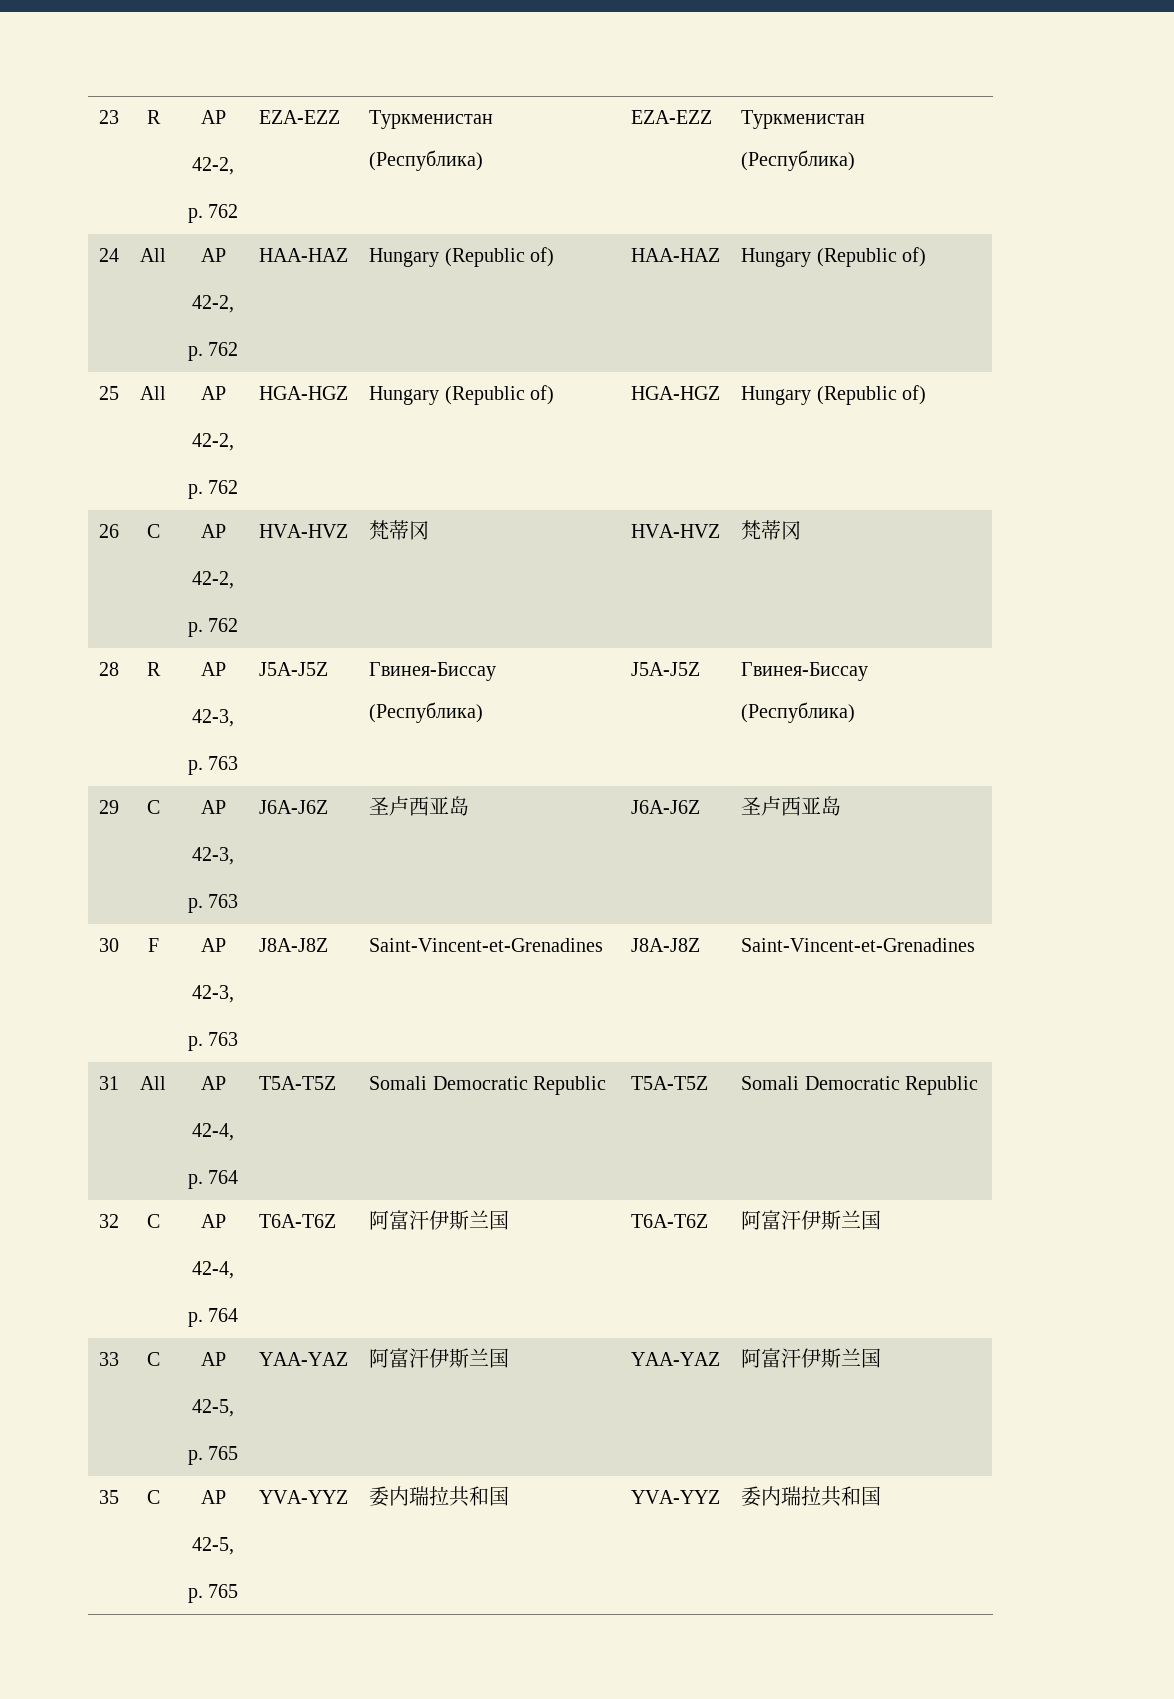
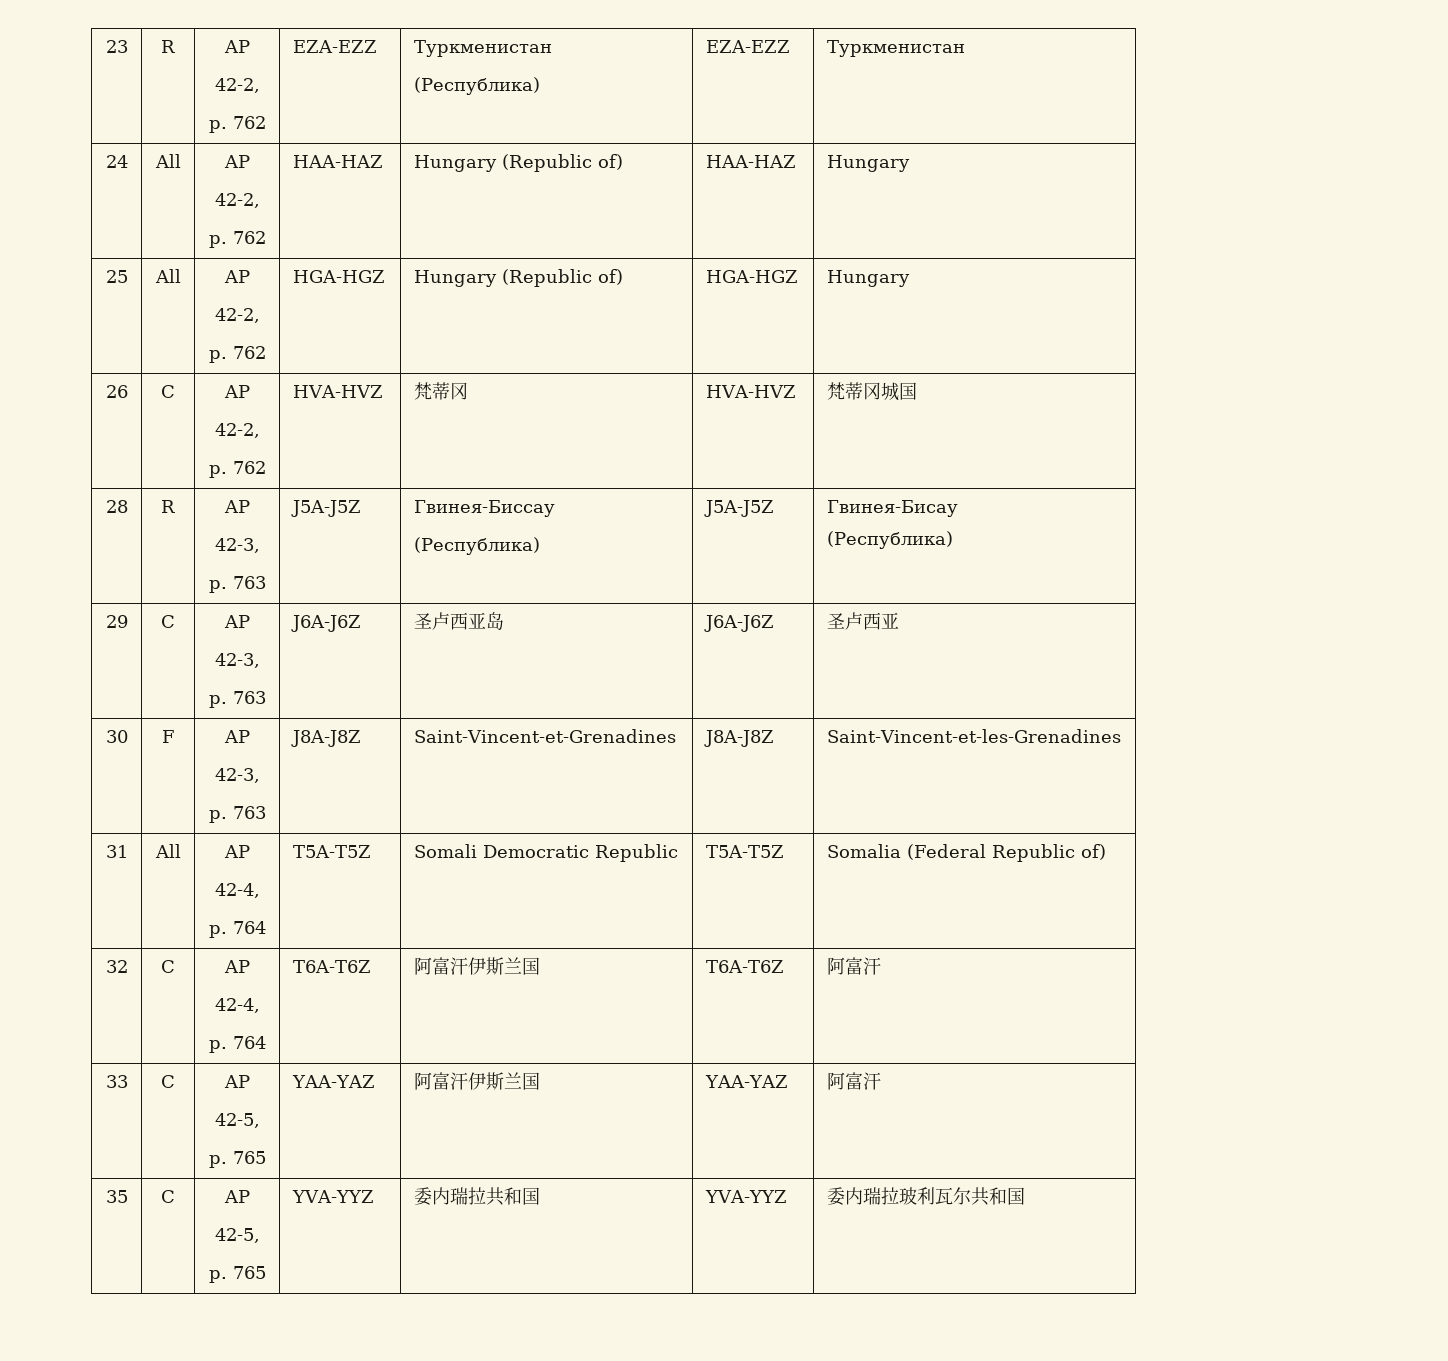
  23 | R | AP
  42-2,
  p. 762 | EZA-EZZ | Туркменистан
  (Республика) | EZA-EZZ | Туркменистан
- (Республика)
  24 | All | AP
  42-2,
- p. 762 | HAA-HAZ | Hungary (Republic of) | HAA-HAZ | Hungary (Republic of)
+ p. 762 | HAA-HAZ | Hungary (Republic of) | HAA-HAZ | Hungary
  25 | All | AP
  42-2,
- p. 762 | HGA-HGZ | Hungary (Republic of) | HGA-HGZ | Hungary (Republic of)
+ p. 762 | HGA-HGZ | Hungary (Republic of) | HGA-HGZ | Hungary
  26 | C | AP
  42-2,
- p. 762 | HVA-HVZ | 梵蒂冈 | HVA-HVZ | 梵蒂冈
+ p. 762 | HVA-HVZ | 梵蒂冈 | HVA-HVZ | 梵蒂冈城国
  28 | R | AP
  42-3,
  p. 763 | J5A-J5Z | Гвинея-Биссау
- (Республика) | J5A-J5Z | Гвинея-Биссау
+ (Республика) | J5A-J5Z | Гвинея-Бисау
  29 | C | AP
  42-3,
- p. 763 | J6A-J6Z | 圣卢西亚岛 | J6A-J6Z | 圣卢西亚岛
+ p. 763 | J6A-J6Z | 圣卢西亚岛 | J6A-J6Z | 圣卢西亚
  30 | F | AP
  42-3,
- p. 763 | J8A-J8Z | Saint-Vincent-et-Grenadines | J8A-J8Z | Saint-Vincent-et-Grenadines
+ p. 763 | J8A-J8Z | Saint-Vincent-et-Grenadines | J8A-J8Z | Saint-Vincent-et-les-Grenadines
  31 | All | AP
  42-4,
- p. 764 | T5A-T5Z | Somali Democratic Republic | T5A-T5Z | Somali Democratic Republic
+ p. 764 | T5A-T5Z | Somali Democratic Republic | T5A-T5Z | Somalia (Federal Republic of)
  32 | C | AP
  42-4,
- p. 764 | T6A-T6Z | 阿富汗伊斯兰国 | T6A-T6Z | 阿富汗伊斯兰国
+ p. 764 | T6A-T6Z | 阿富汗伊斯兰国 | T6A-T6Z | 阿富汗
  33 | C | AP
  42-5,
- p. 765 | YAA-YAZ | 阿富汗伊斯兰国 | YAA-YAZ | 阿富汗伊斯兰国
+ p. 765 | YAA-YAZ | 阿富汗伊斯兰国 | YAA-YAZ | 阿富汗
  35 | C | AP
  42-5,
- p. 765 | YVA-YYZ | 委内瑞拉共和国 | YVA-YYZ | 委内瑞拉共和国
+ p. 765 | YVA-YYZ | 委内瑞拉共和国 | YVA-YYZ | 委内瑞拉玻利瓦尔共和国

